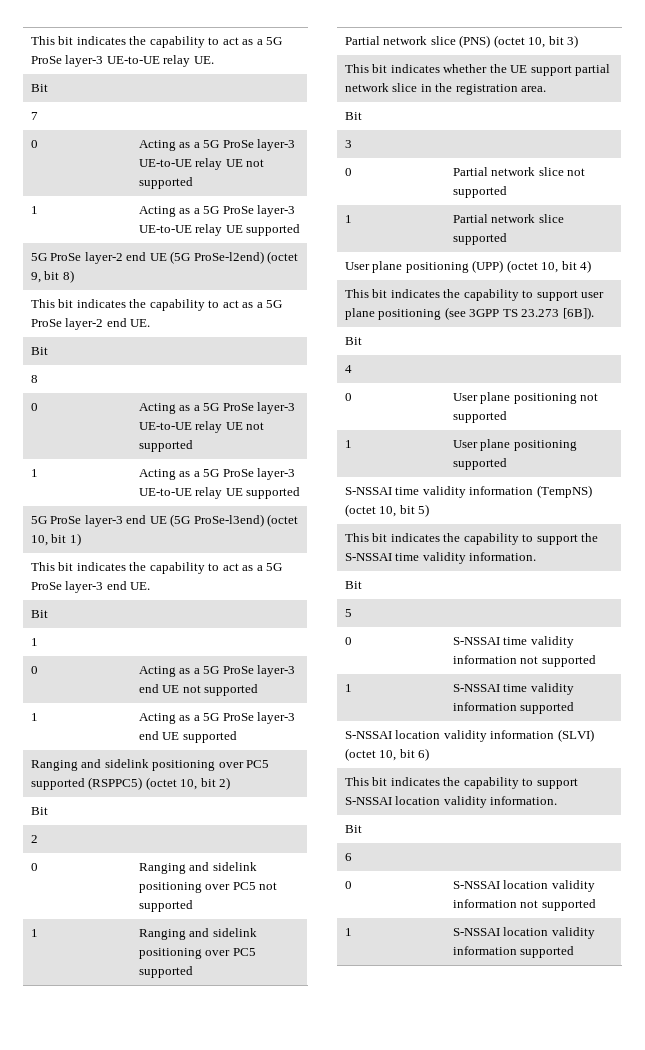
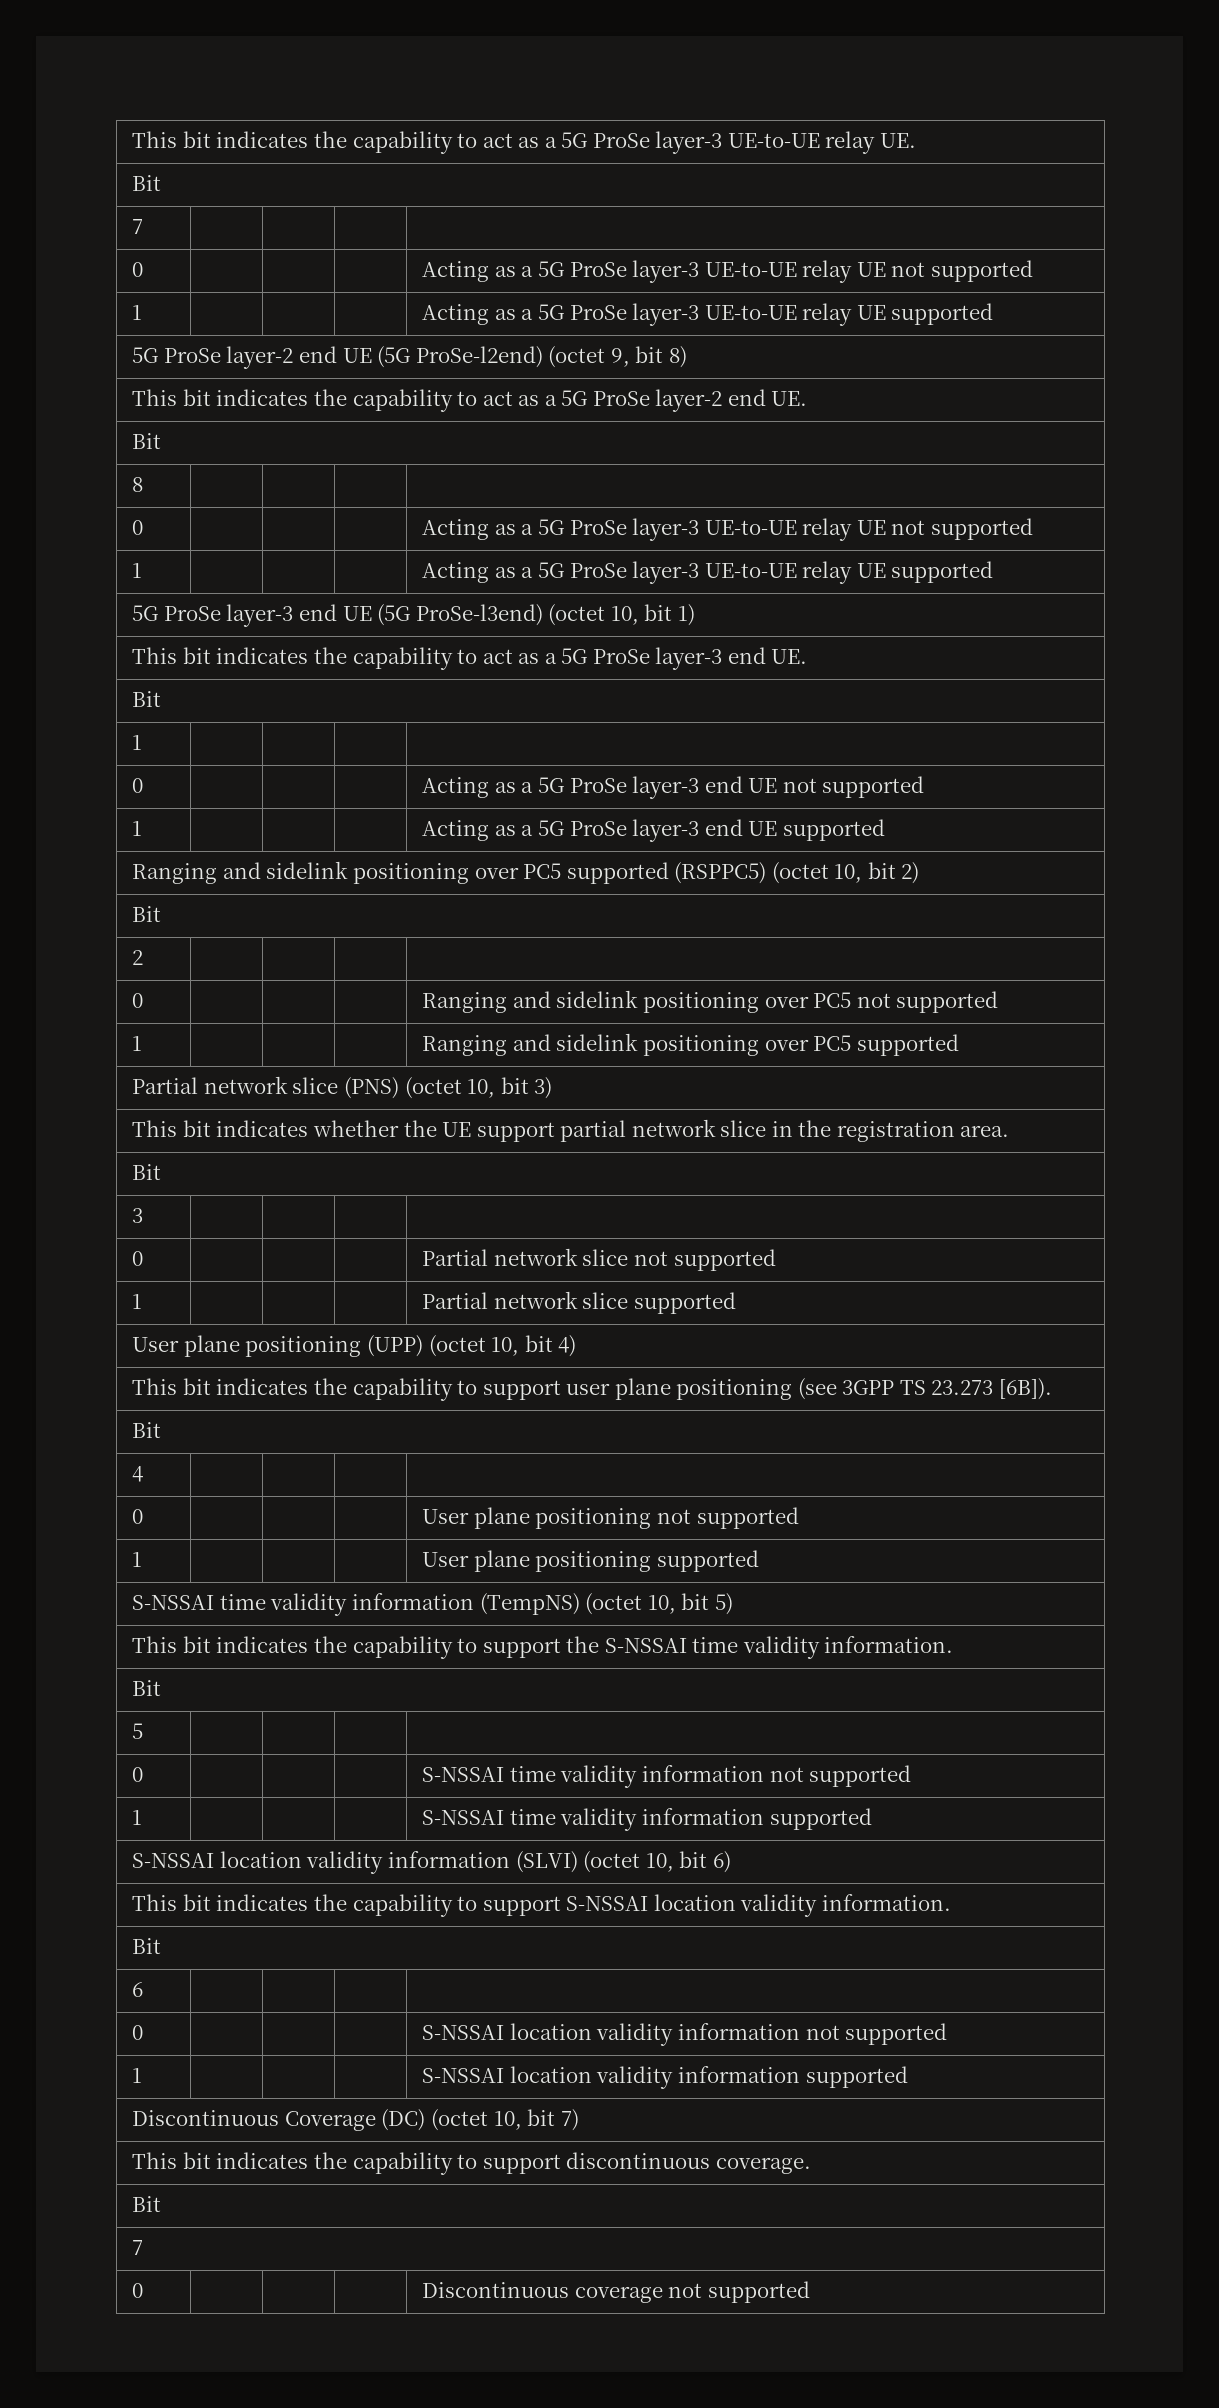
+ Discontinuous Coverage (DC) (octet 10, bit 7)
+ This bit indicates the capability to support discontinuous coverage.
+ Bit
+ 7
+ 0 | | | | Discontinuous coverage not supported

